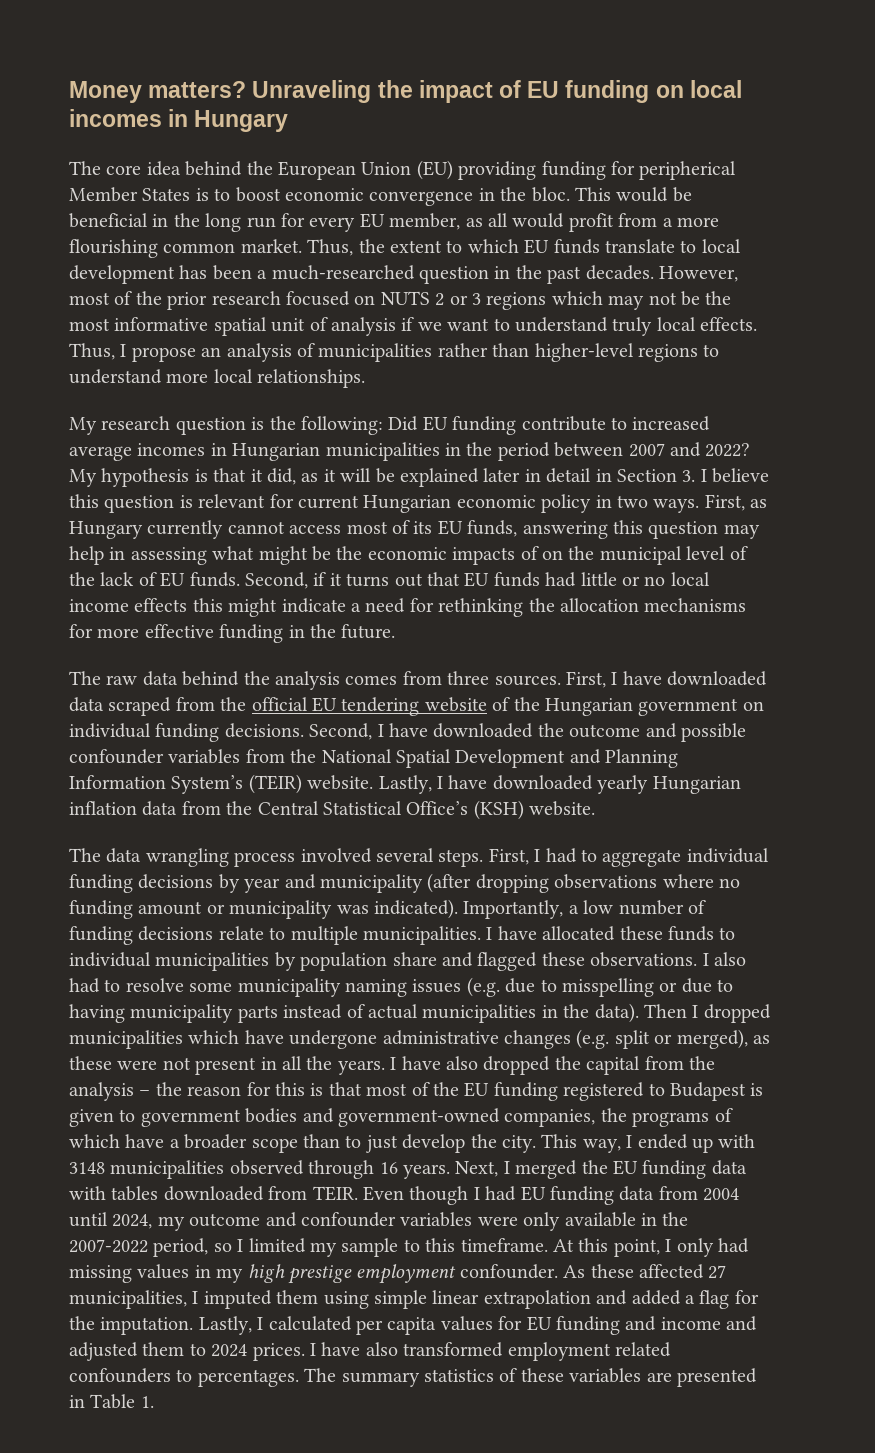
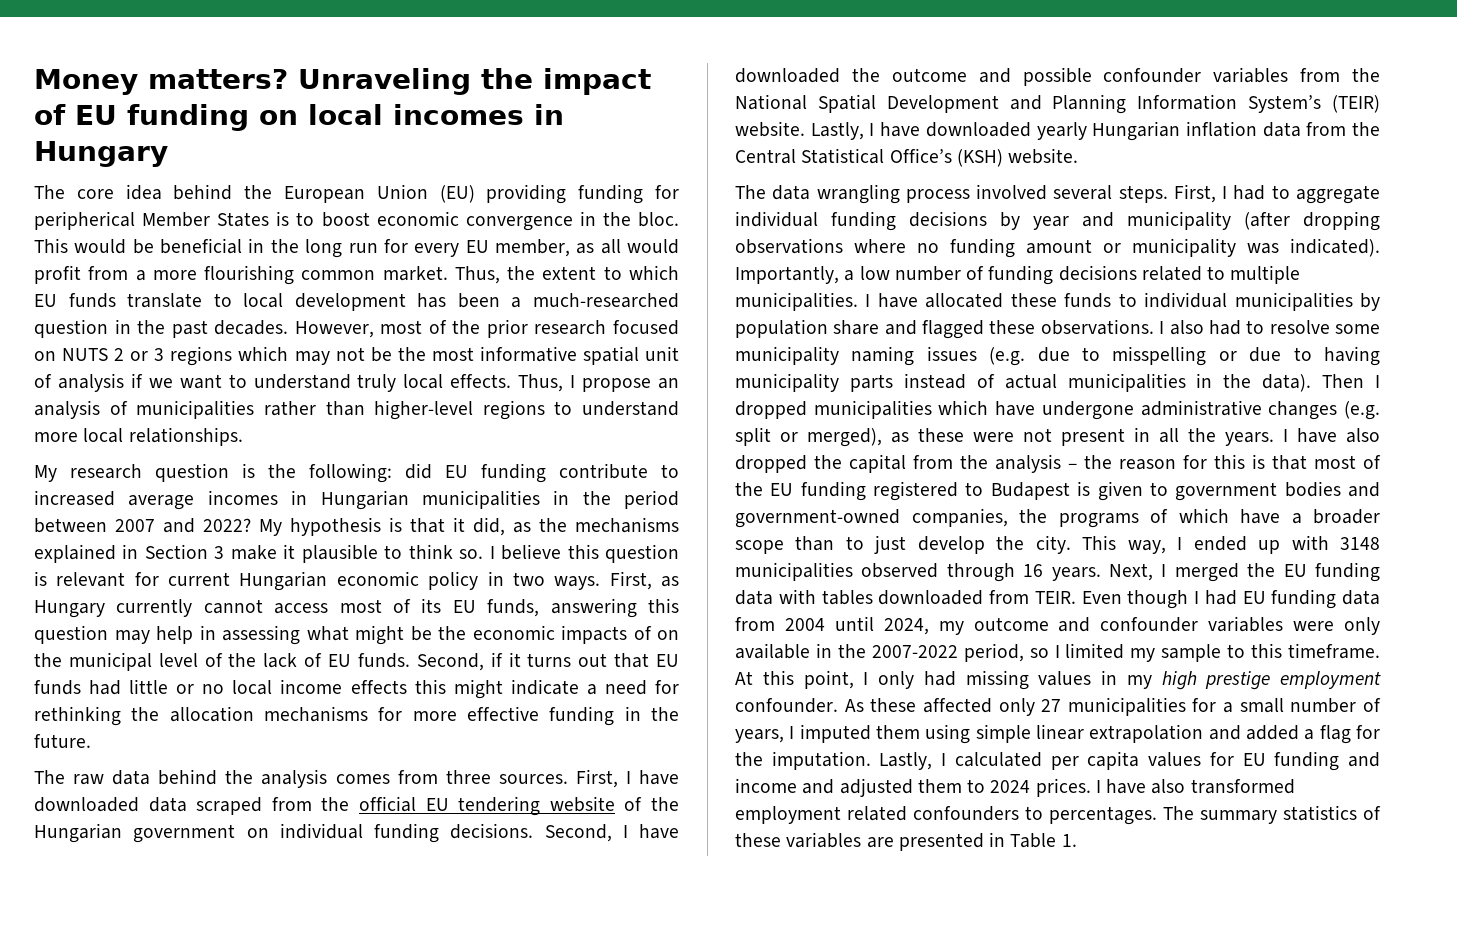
- My research question is the following: Did EU funding contribute to increased average incomes in Hungarian municipalities in the period between 2007 and 2022?
+ My research question is the following: did EU funding contribute to increased average incomes in Hungarian municipalities in the period between 2007 and 2022?
- My hypothesis is that it did, as it will be explained later in detail in Section 3. I believe this question is relevant for current Hungarian economic policy in two ways.
+ My hypothesis is that it did, as the mechanisms explained in Section 3 make it plausible to think so. I believe this question is relevant for current Hungarian economic policy in two ways.
- Importantly, a low number of funding decisions relate to multiple municipalities.
+ Importantly, a low number of funding decisions related to multiple municipalities.
- As these affected 27 municipalities, I imputed them using simple linear extrapolation and added a flag for the imputation.
+ As these affected only 27 municipalities for a small number of years, I imputed them using simple linear extrapolation and added a flag for the imputation.

